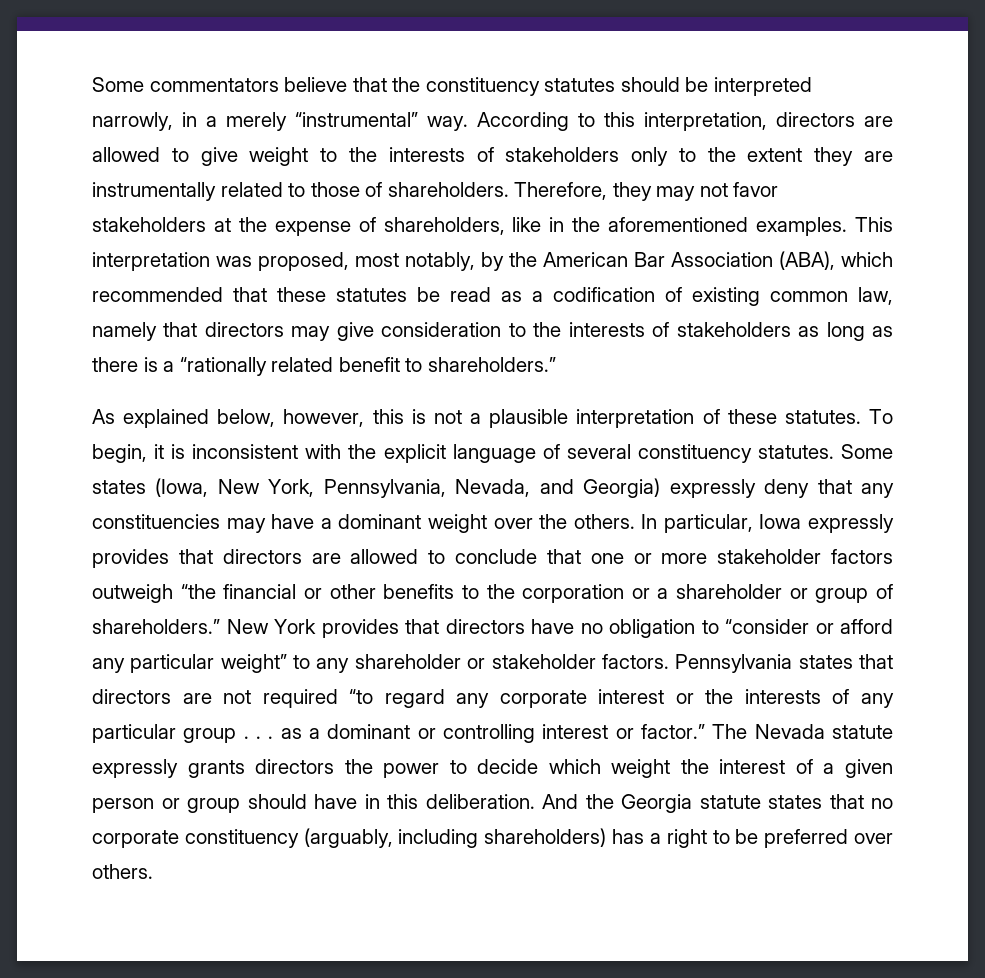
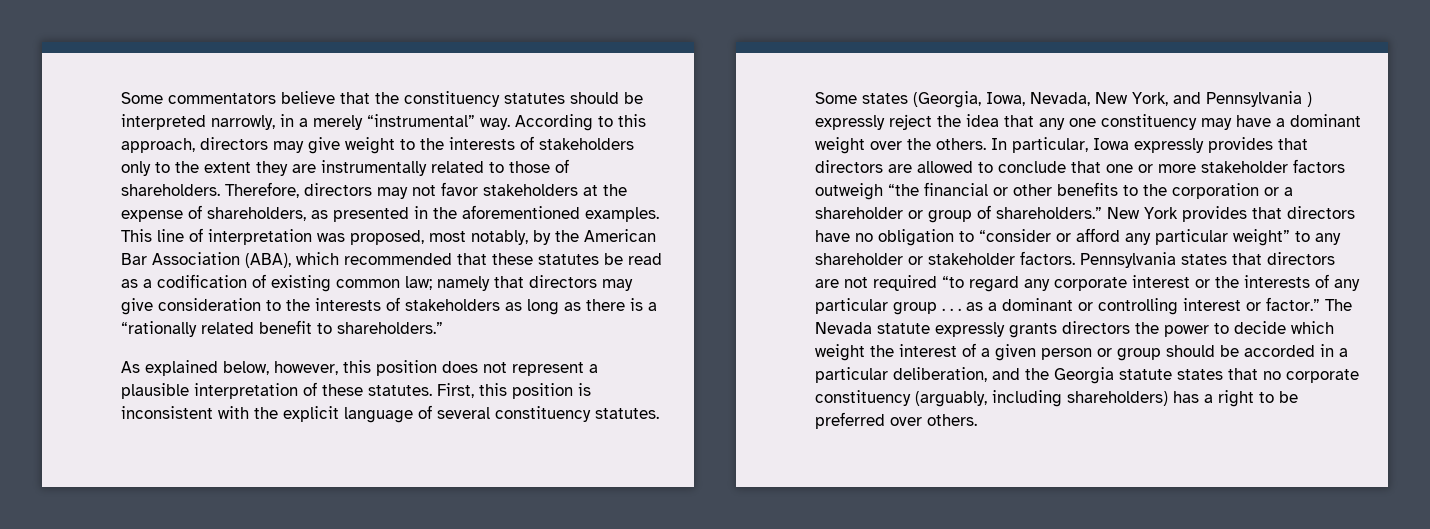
- According to this interpretation, directors are allowed to give weight to the interests of stakeholders only to the extent they are instrumentally related to those of shareholders.
+ According to this approach, directors may give weight to the interests of stakeholders only to the extent they are instrumentally related to those of shareholders.
- Therefore, they may not favor stakeholders at the expense of shareholders, like in the aforementioned examples.
+ Therefore, directors may not favor stakeholders at the expense of shareholders, as presented in the aforementioned examples.
- This interpretation was proposed, most notably, by the American Bar Association (ABA), which recommended that these statutes be read as a codification of existing common law, namely that directors may give consideration to the interests of stakeholders as long as there is a “rationally related benefit to shareholders.”
+ This line of interpretation was proposed, most notably, by the American Bar Association (ABA), which recommended that these statutes be read as a codification of existing common law; namely that directors may give consideration to the interests of stakeholders as long as there is a “rationally related benefit to shareholders.”
- As explained below, however, this is not a plausible interpretation of these statutes.
+ As explained below, however, this position does not represent a plausible interpretation of these statutes.
- To begin, it is inconsistent with the explicit language of several constituency statutes.
+ First, this position is inconsistent with the explicit language of several constituency statutes.
- Some states (Iowa, New York, Pennsylvania, Nevada, and Georgia) expressly deny that any constituencies may have a dominant weight over the others.
+ Some states (Georgia, Iowa, Nevada, New York, and Pennsylvania ) expressly reject the idea that any one constituency may have a dominant weight over the others.
- The Nevada statute expressly grants directors the power to decide which weight the interest of a given person or group should have in this deliberation. And the Georgia statute states that no corporate constituency (arguably, including shareholders) has a right to be preferred over others.
+ The Nevada statute expressly grants directors the power to decide which weight the interest of a given person or group should be accorded in a particular deliberation, and the Georgia statute states that no corporate constituency (arguably, including shareholders) has a right to be preferred over others.

